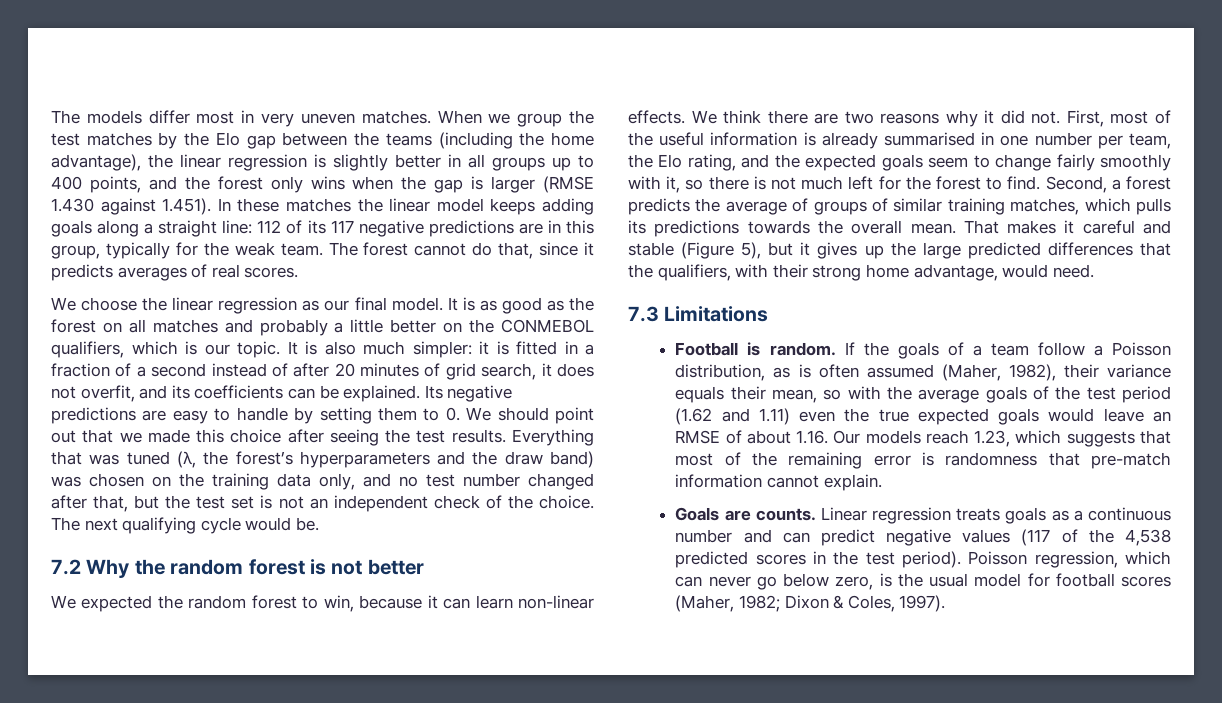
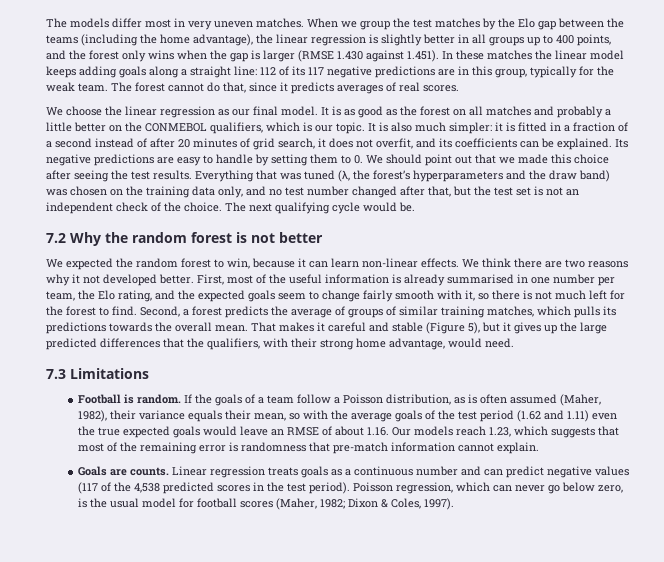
- We think there are two reasons why it did not.
+ We think there are two reasons why it not developed better.
- First, most of the useful information is already summarised in one number per team, the Elo rating, and the expected goals seem to change fairly smoothly with it, so there is not much left for the forest to find.
+ First, most of the useful information is already summarised in one number per team, the Elo rating, and the expected goals seem to change fairly smooth with it, so there is not much left for the forest to find.

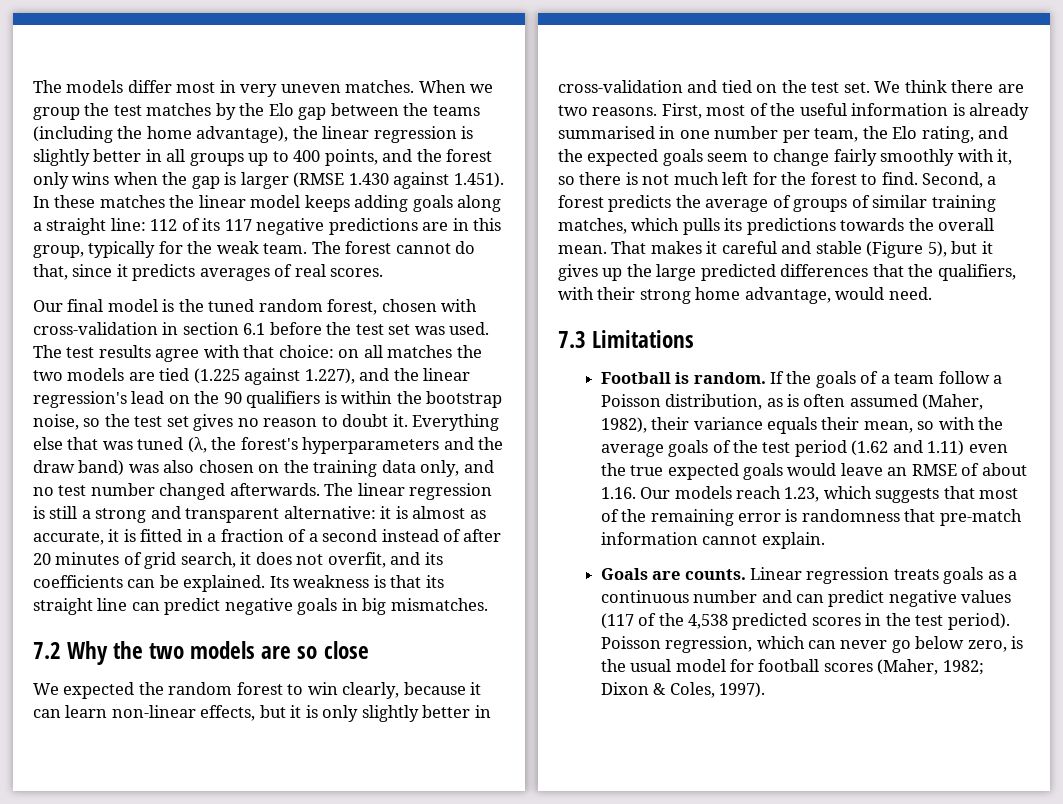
- We choose the linear regression as our final model. It is as good as the forest on all matches and probably a little better on the CONMEBOL qualifiers, which is our topic. It is also much simpler: it is fitted in a fraction of a second instead of after 20 minutes of grid search, it does not overfit, and its coefficients can be explained.
+ Our final model is the tuned random forest, chosen with cross-validation in section 6.1 before the test set was used. The test results agree with that choice: on all matches the two models are tied (1.225 against 1.227), and the linear regression's lead on the 90 qualifiers is within the bootstrap noise, so the test set gives no reason to doubt it. Everything else that was tuned (λ, the forest's hyperparameters and the draw band) was also chosen on the training data only, and no test number changed afterwards. The linear regression is still a strong and transparent alternative: it is almost as accurate, it is fitted in a fraction of a second instead of after 20 minutes of grid search, it does not overfit, and its coefficients can be explained.
- Its negative predictions are easy to handle by setting them to 0. We should point out that we made this choice after seeing the test results. Everything that was tuned (λ, the forest’s hyperparameters and the draw band) was chosen on the training data only, and no test number changed after that, but the test set is not an independent check of the choice. The next qualifying cycle would be.
- 7.2 Why the random forest is not better
+ Its weakness is that its straight line can predict negative goals in big mismatches.
+ 7.2 Why the two models are so close
- We expected the random forest to win, because it can learn non-linear effects.
+ We expected the random forest to win clearly, because it can learn non-linear effects, but it is only slightly better in cross-validation and tied on the test set.
- We think there are two reasons why it not developed better.
+ We think there are two reasons.
- First, most of the useful information is already summarised in one number per team, the Elo rating, and the expected goals seem to change fairly smooth with it, so there is not much left for the forest to find.
+ First, most of the useful information is already summarised in one number per team, the Elo rating, and the expected goals seem to change fairly smoothly with it, so there is not much left for the forest to find.

